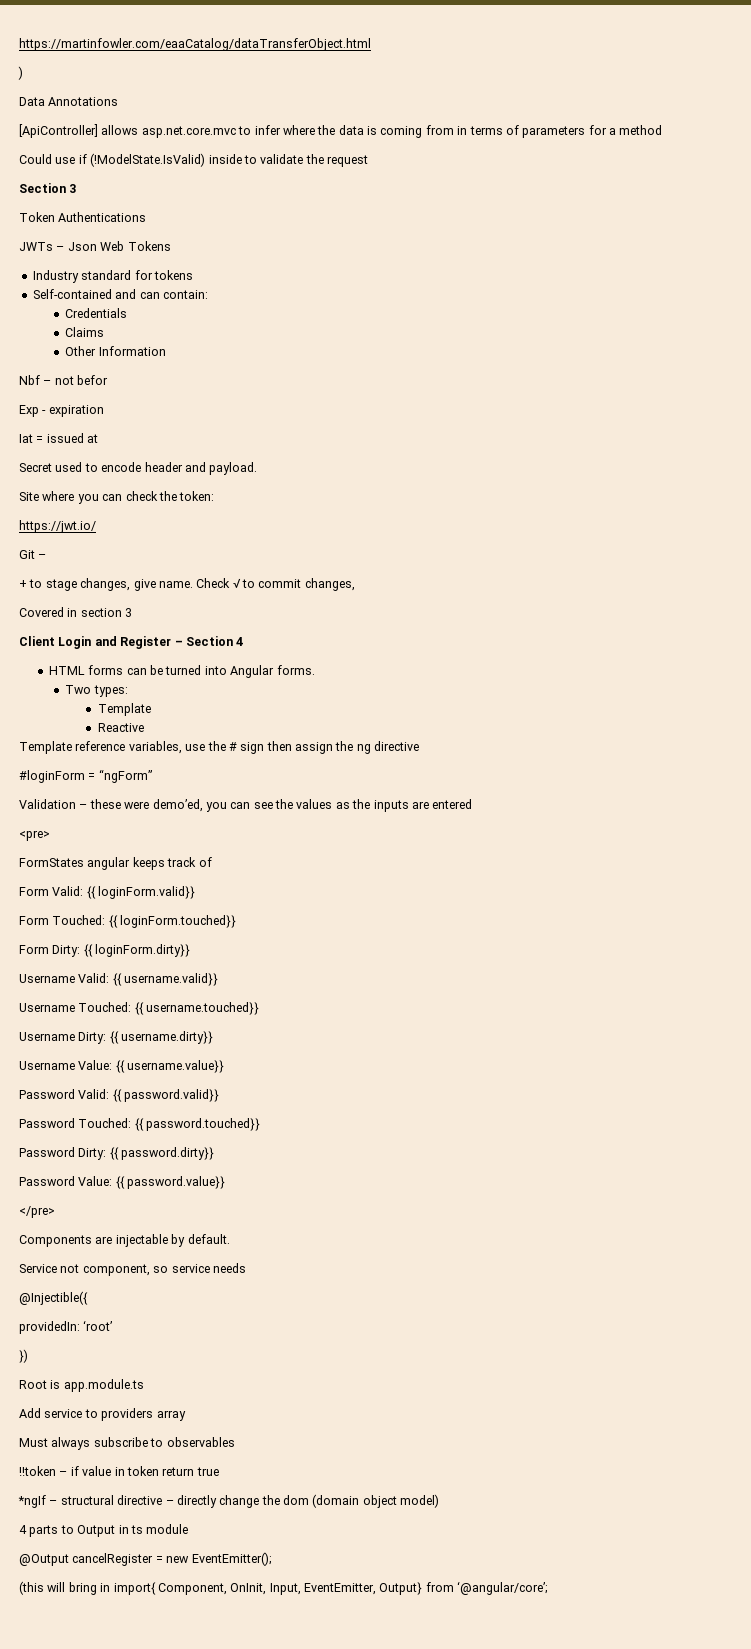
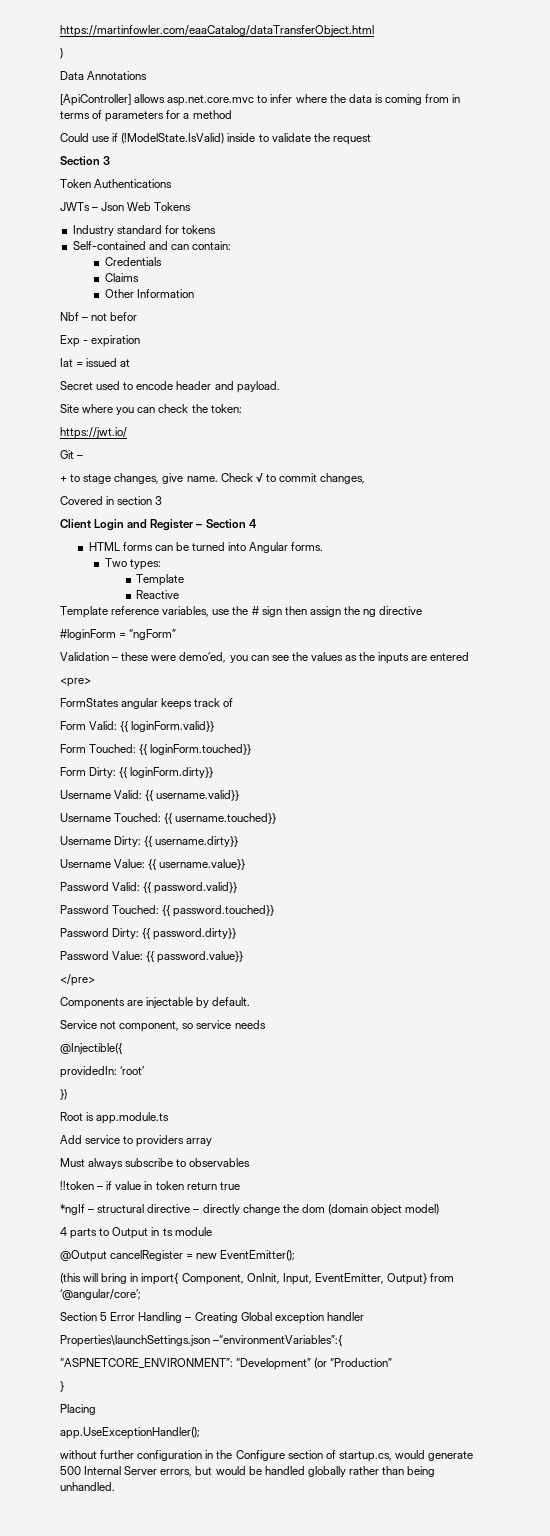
+ Section 5 Error Handling – Creating Global exception handler
+ Properties\launchSettings.json –“environmentVariables”:{
+ “ASPNETCORE_ENVIRONMENT”: “Development” (or “Production”
+ }
+ Placing
+ app.UseExceptionHandler();
+ without further configuration in the Configure section of startup.cs, would generate 500 Internal Server errors, but would be handled globally rather than being unhandled.

